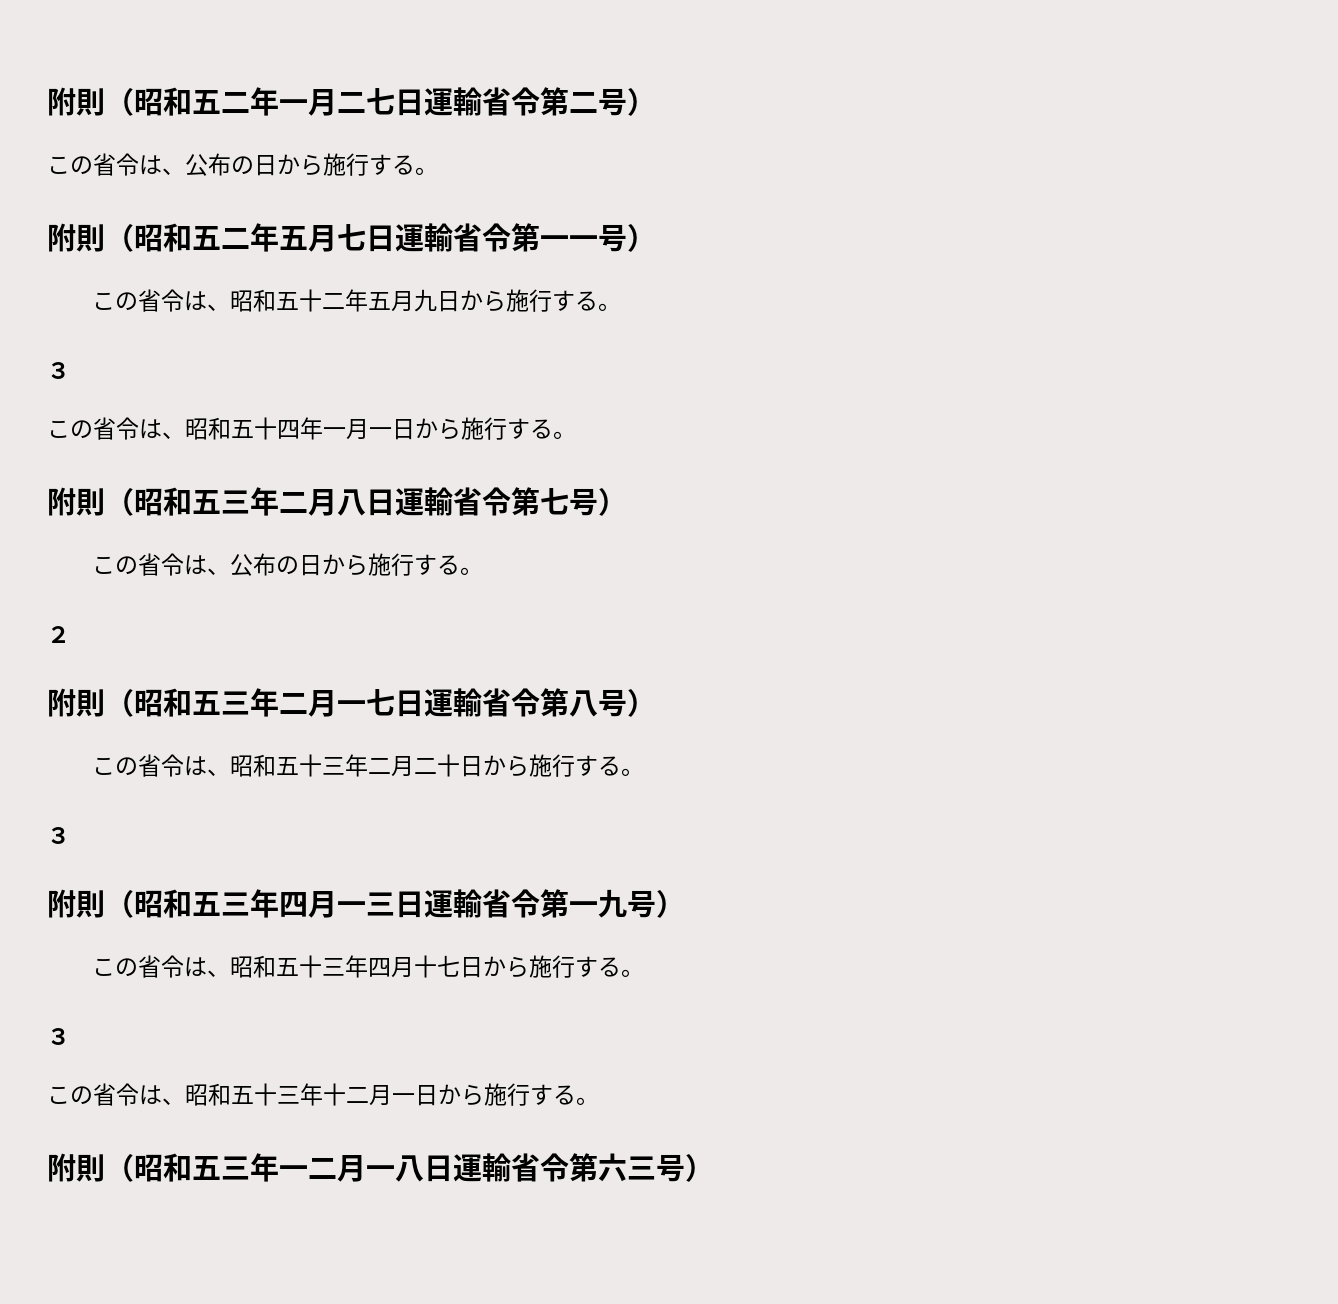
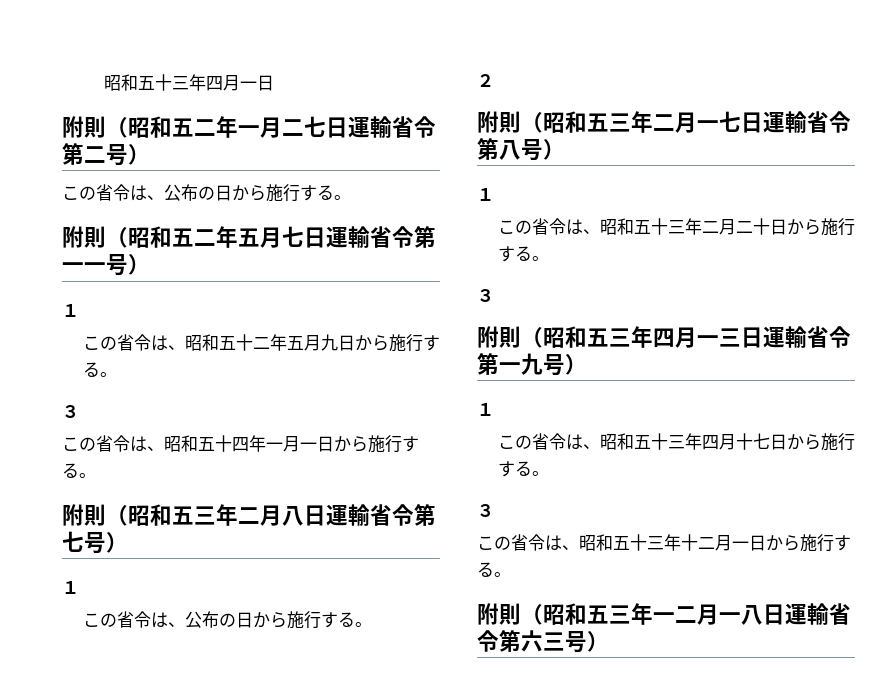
+ 昭和五十三年四月一日
  附則（昭和五二年五月七日運輸省令第一一号）
+ １
  附則（昭和五三年二月八日運輸省令第七号）
+ １
  附則（昭和五三年二月一七日運輸省令第八号）
+ １
  附則（昭和五三年四月一三日運輸省令第一九号）
+ １

